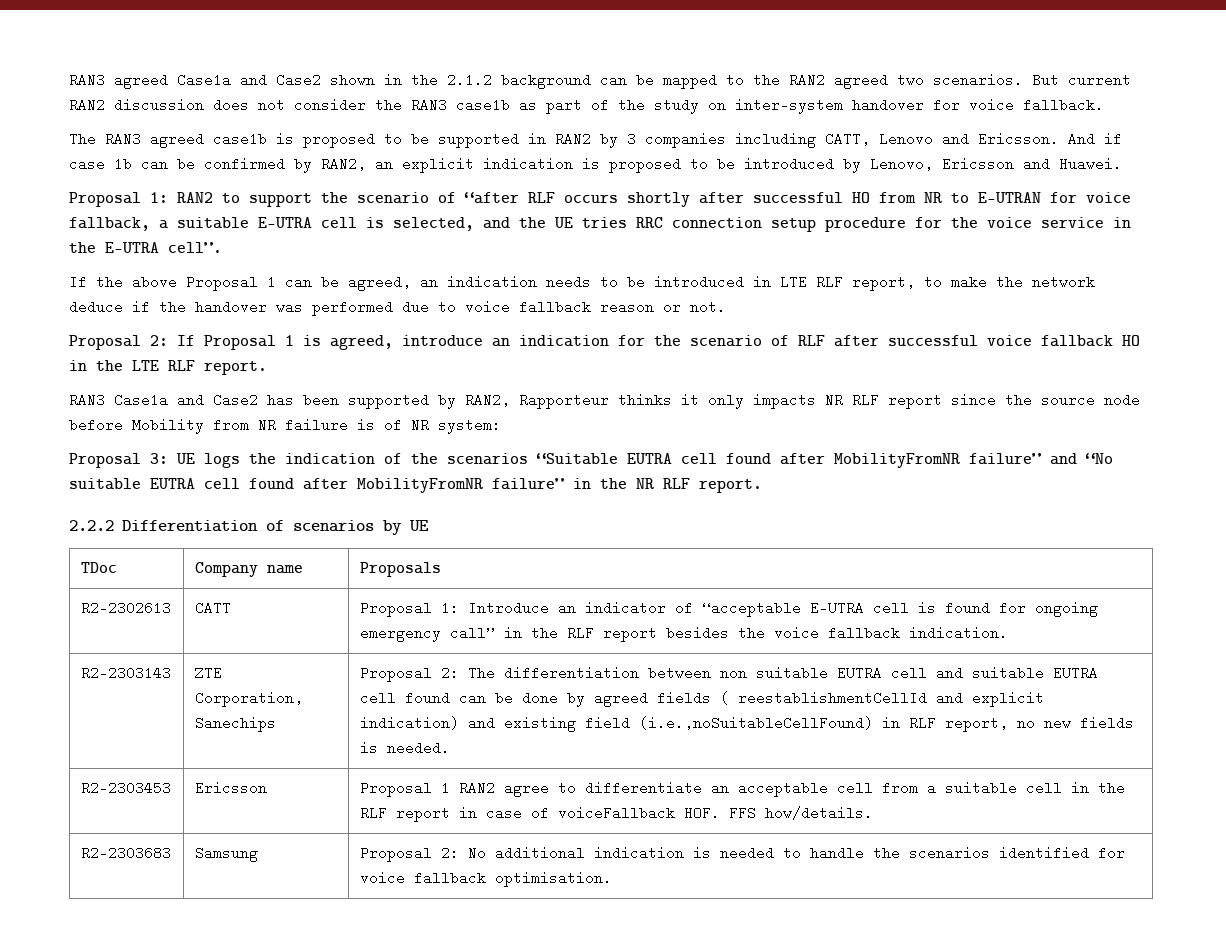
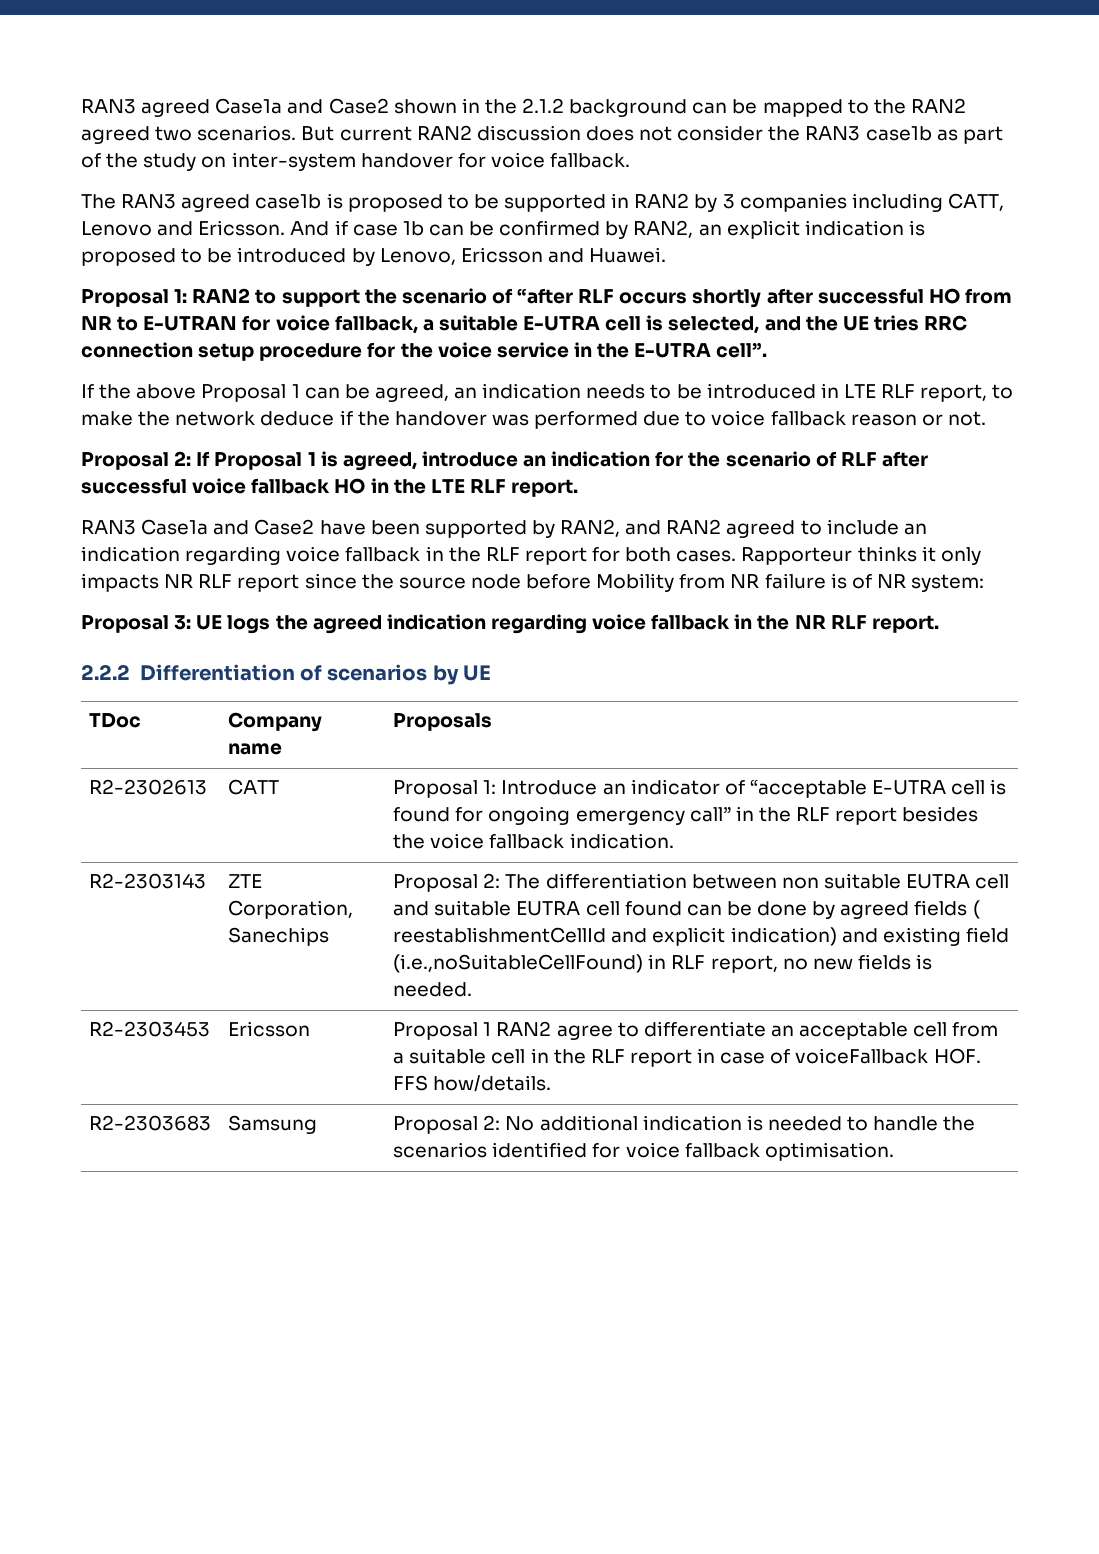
- RAN3 Case1a and Case2 has been supported by RAN2, Rapporteur thinks it only impacts NR RLF report since the source node before Mobility from NR failure is of NR system:
+ RAN3 Case1a and Case2 have been supported by RAN2, and RAN2 agreed to include an indication regarding voice fallback in the RLF report for both cases. Rapporteur thinks it only impacts NR RLF report since the source node before Mobility from NR failure is of NR system:
- Proposal 3: UE logs the indication of the scenarios “Suitable EUTRA cell found after MobilityFromNR failure” and “No suitable EUTRA cell found after MobilityFromNR failure” in the NR RLF report.
+ Proposal 3: UE logs the agreed indication regarding voice fallback in the NR RLF report.

